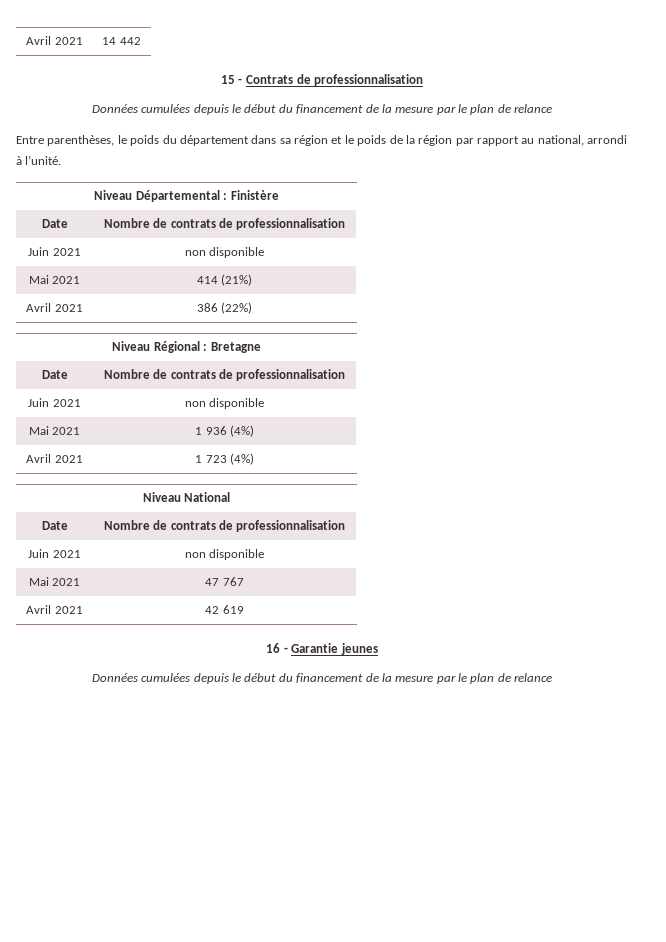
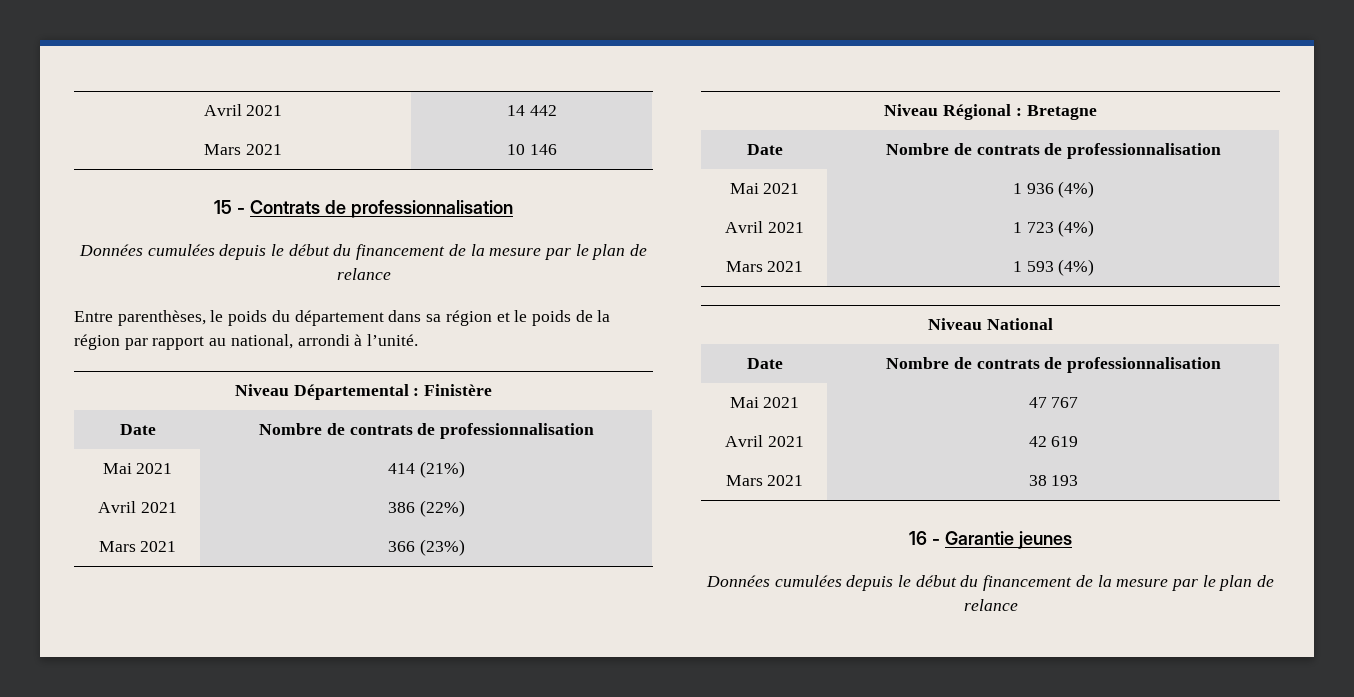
+ Mars 2021 | 10 146
  Niveau Départemental : Finistère
  Date | Nombre de contrats de professionnalisation
- Juin 2021 | non disponible
+ Mars 2021 | 366 (23%)
  Niveau Régional : Bretagne
  Date | Nombre de contrats de professionnalisation
- Juin 2021 | non disponible
+ Mars 2021 | 1 593 (4%)
  Niveau National
  Date | Nombre de contrats de professionnalisation
- Juin 2021 | non disponible
+ Mars 2021 | 38 193

